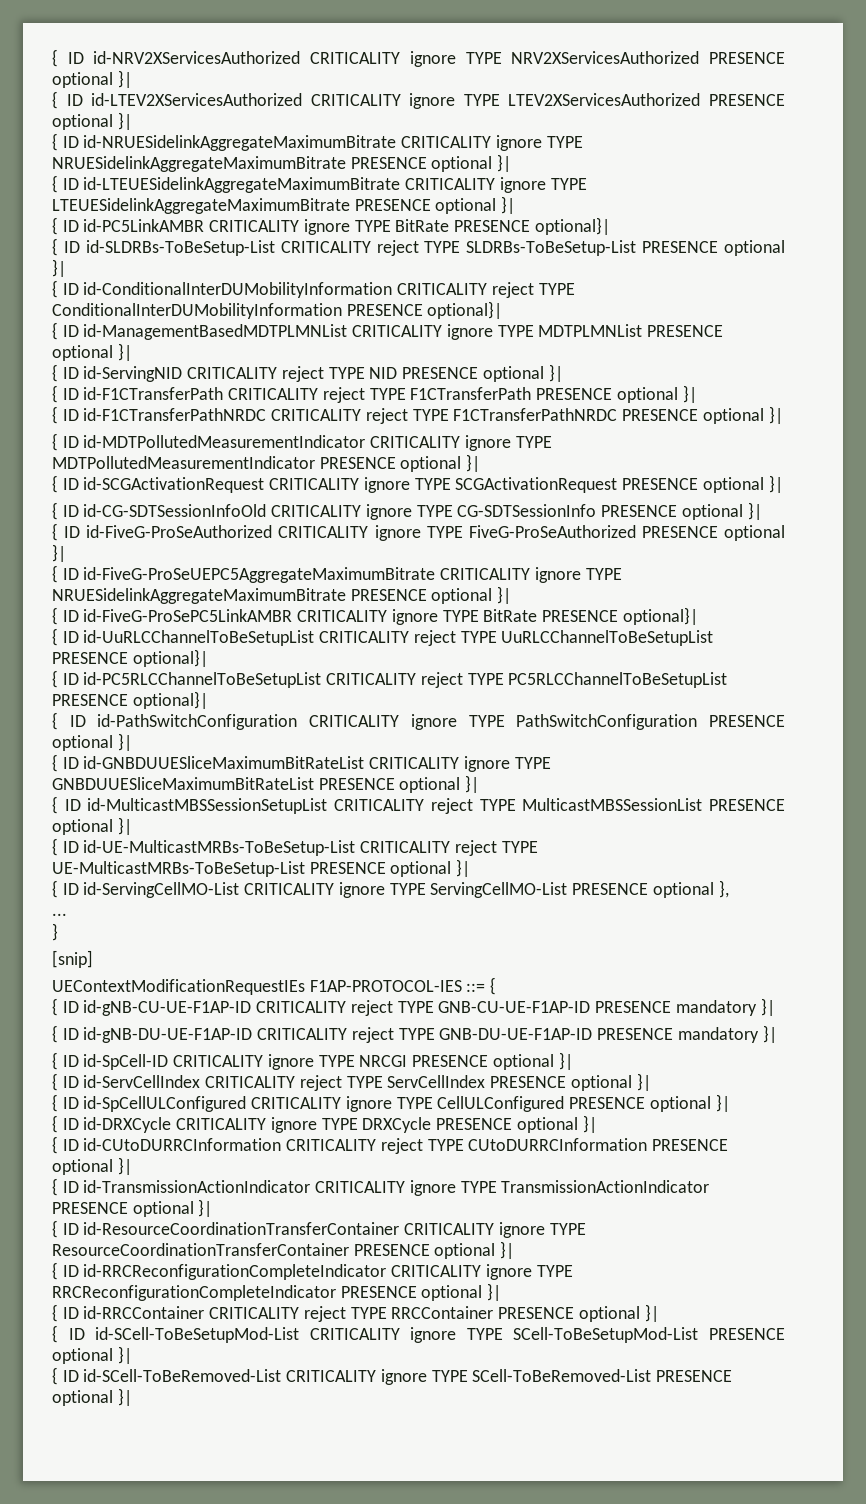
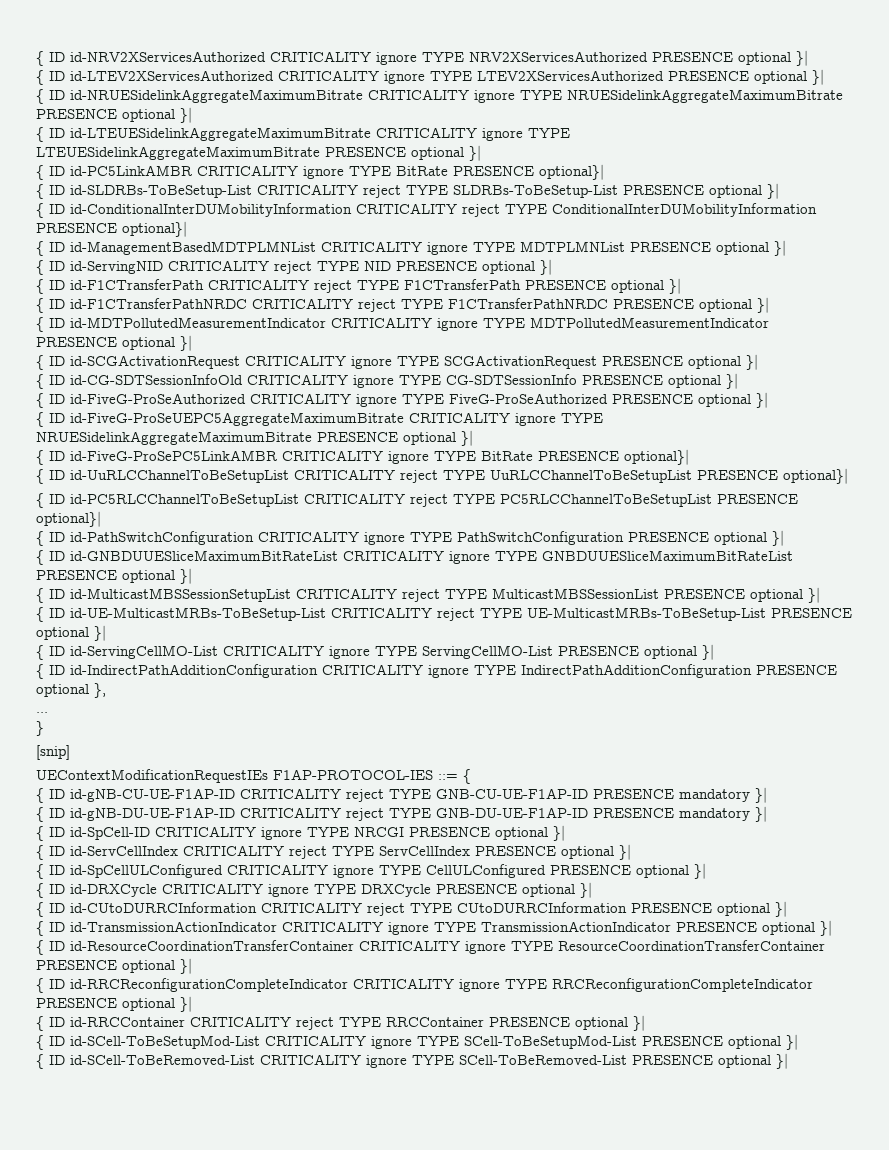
- { ID id-ServingCellMO-List CRITICALITY ignore TYPE ServingCellMO-List PRESENCE optional },
+ { ID id-ServingCellMO-List CRITICALITY ignore TYPE ServingCellMO-List PRESENCE optional }|
+ { ID id-IndirectPathAdditionConfiguration CRITICALITY ignore TYPE IndirectPathAdditionConfiguration PRESENCE optional },

